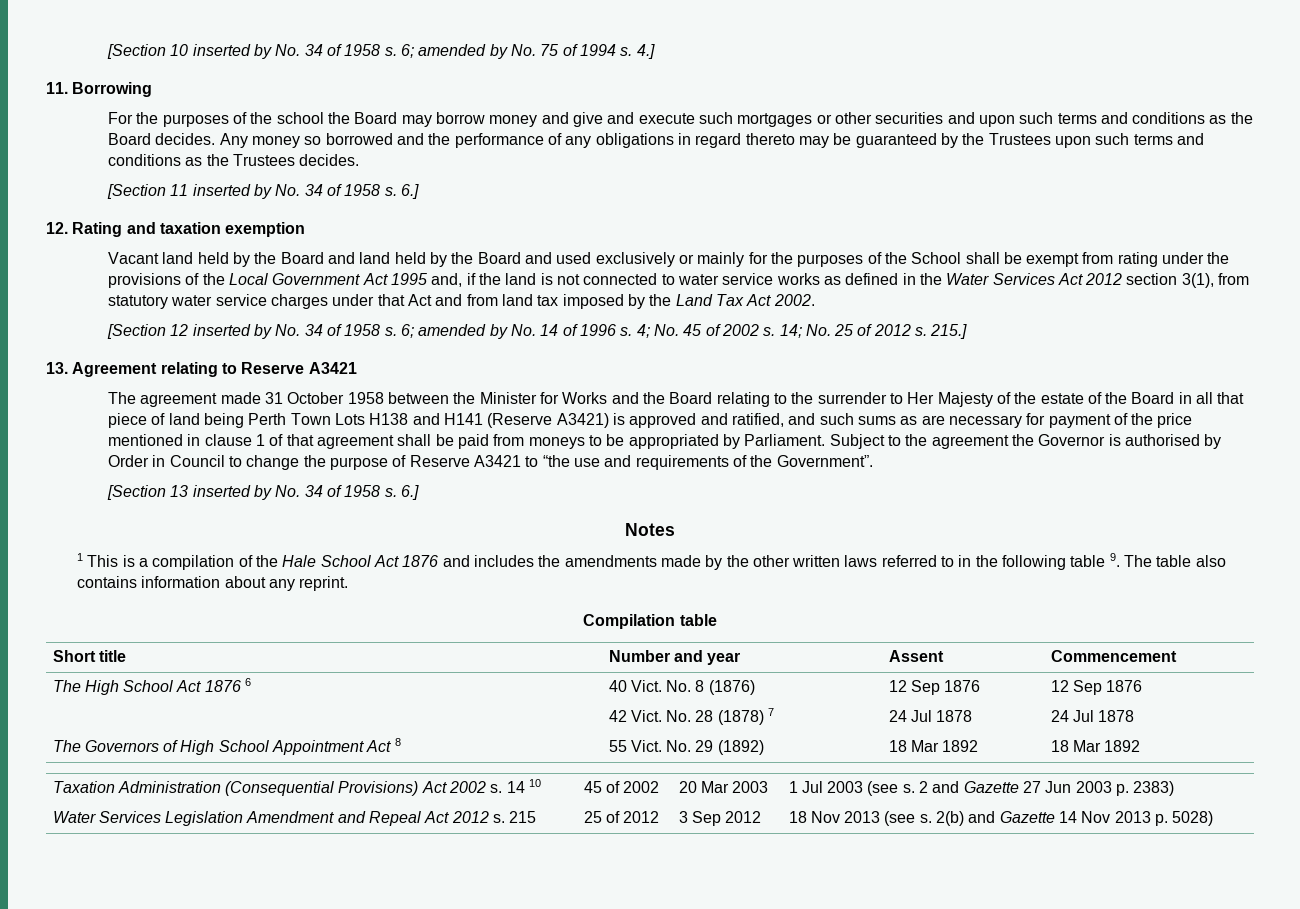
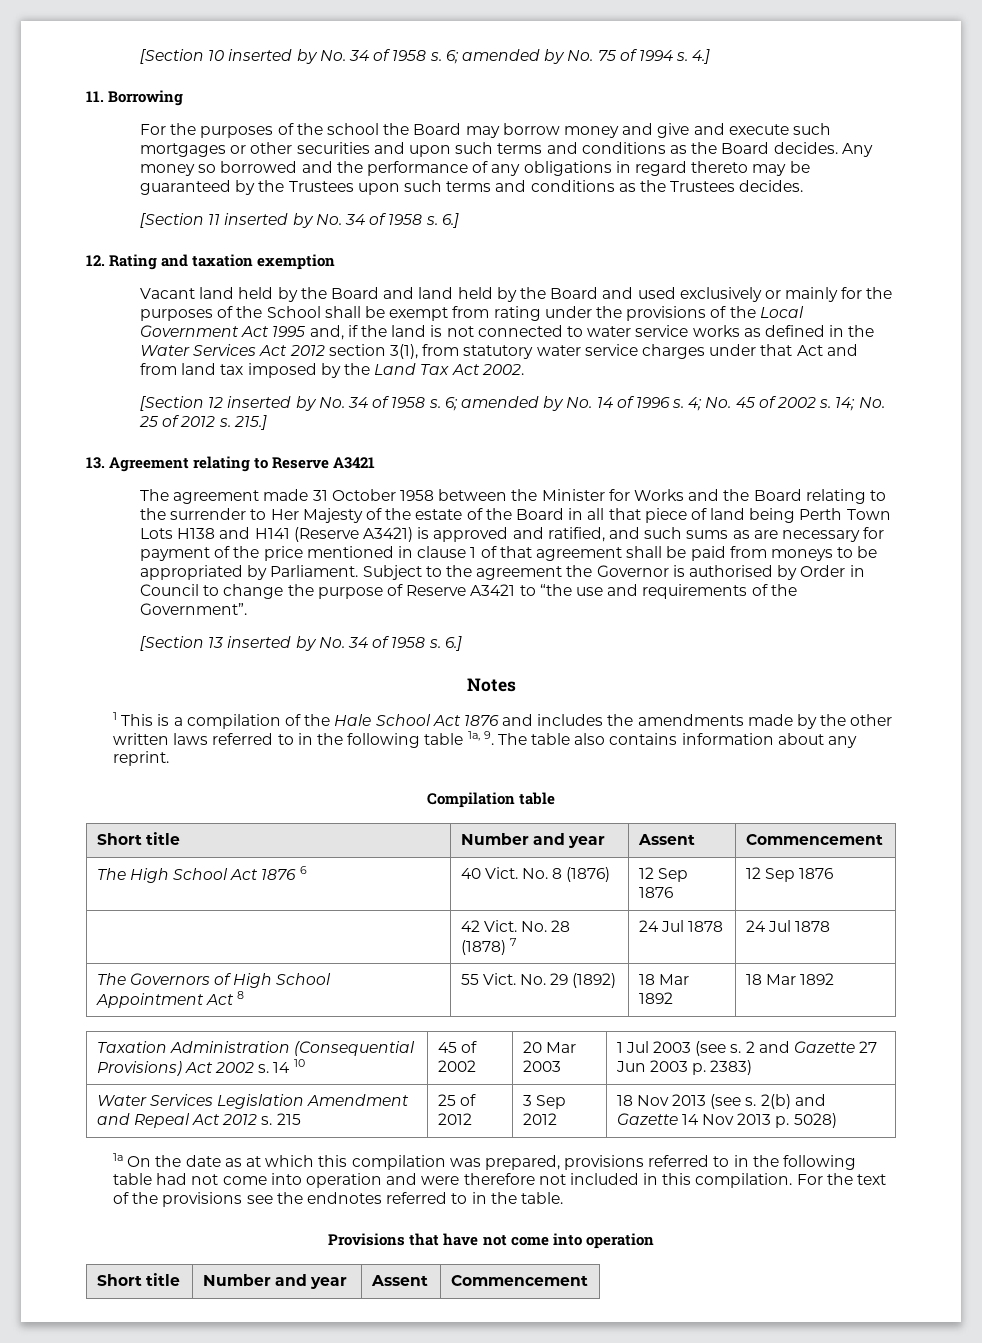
- 1 This is a compilation of the Hale School Act 1876 and includes the amendments made by the other written laws referred to in the following table 9. The table also contains information about any reprint.
+ 1 This is a compilation of the Hale School Act 1876 and includes the amendments made by the other written laws referred to in the following table 1a, 9. The table also contains information about any reprint.
+ 1a On the date as at which this compilation was prepared, provisions referred to in the following table had not come into operation and were therefore not included in this compilation. For the text of the provisions see the endnotes referred to in the table.
+ Provisions that have not come into operation
+ Short title | Number and year | Assent | Commencement

